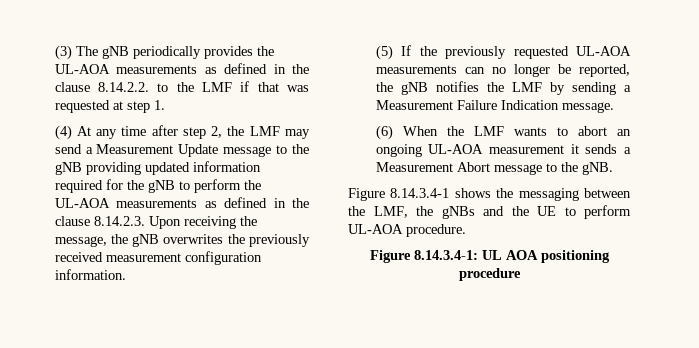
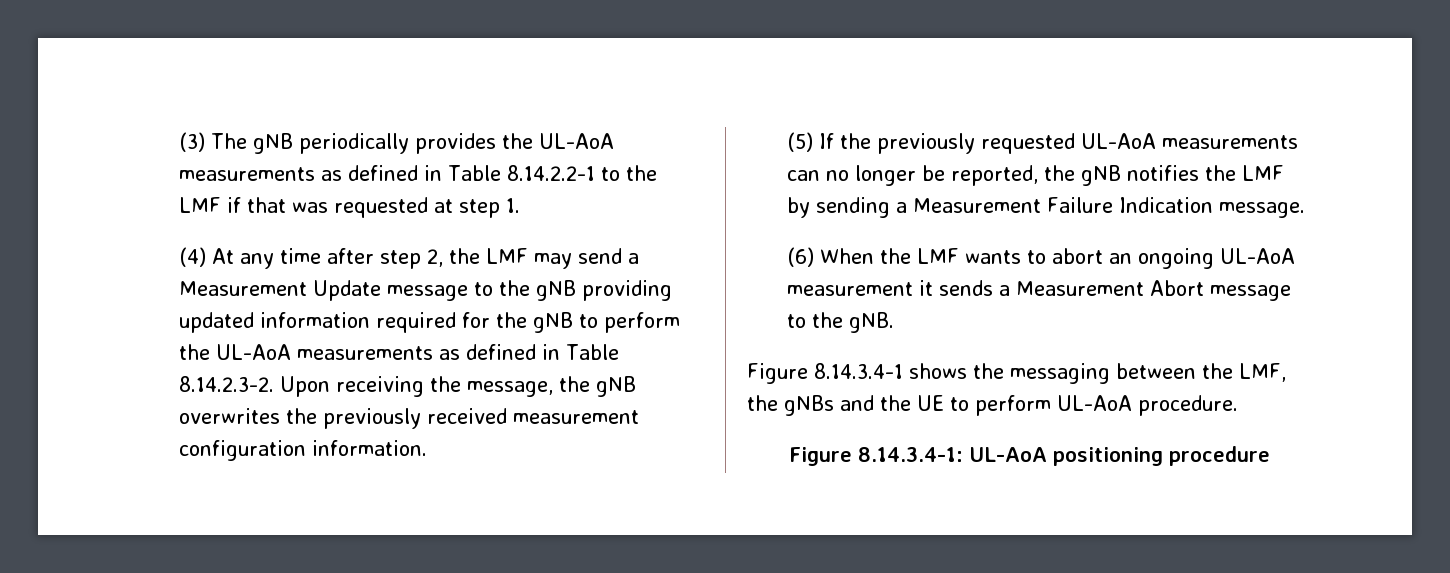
- (3) The gNB periodically provides the UL-AOA measurements as defined in the clause 8.14.2.2. to the LMF if that was requested at step 1.
+ (3) The gNB periodically provides the UL-AoA measurements as defined in Table 8.14.2.2-1 to the LMF if that was requested at step 1.
- (4) At any time after step 2, the LMF may send a Measurement Update message to the gNB providing updated information required for the gNB to perform the UL-AOA measurements as defined in the clause 8.14.2.3. Upon receiving the message, the gNB overwrites the previously received measurement configuration information.
+ (4) At any time after step 2, the LMF may send a Measurement Update message to the gNB providing updated information required for the gNB to perform the UL-AoA measurements as defined in Table 8.14.2.3-2. Upon receiving the message, the gNB overwrites the previously received measurement configuration information.
- (5) If the previously requested UL-AOA measurements can no longer be reported, the gNB notifies the LMF by sending a Measurement Failure Indication message.
+ (5) If the previously requested UL-AoA measurements can no longer be reported, the gNB notifies the LMF by sending a Measurement Failure Indication message.
- (6) When the LMF wants to abort an ongoing UL-AOA measurement it sends a Measurement Abort message to the gNB.
+ (6) When the LMF wants to abort an ongoing UL-AoA measurement it sends a Measurement Abort message to the gNB.
- Figure 8.14.3.4-1 shows the messaging between the LMF, the gNBs and the UE to perform UL-AOA procedure.
+ Figure 8.14.3.4-1 shows the messaging between the LMF, the gNBs and the UE to perform UL-AoA procedure.
- Figure 8.14.3.4-1: UL AOA positioning procedure
+ Figure 8.14.3.4-1: UL-AoA positioning procedure

